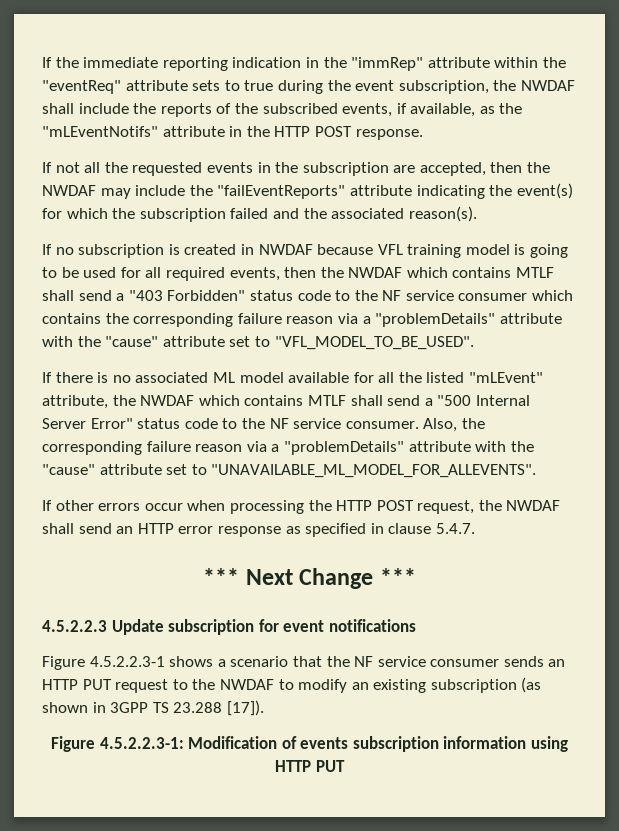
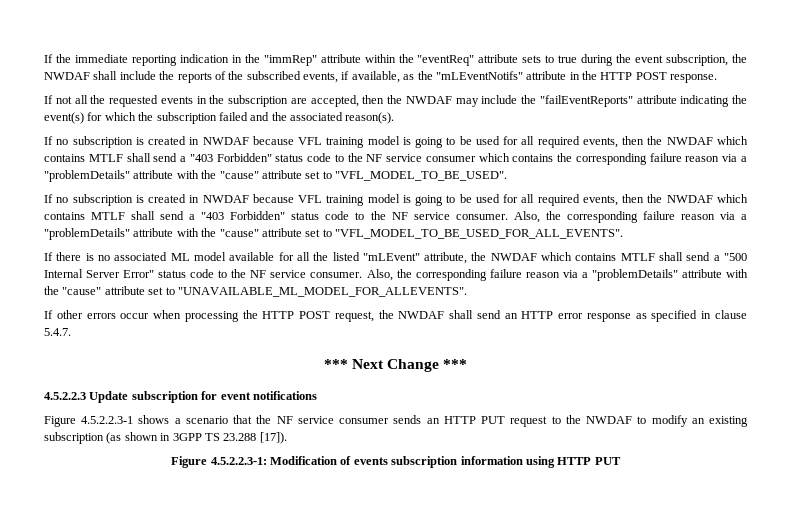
+ If no subscription is created in NWDAF because VFL training model is going to be used for all required events, then the NWDAF which contains MTLF shall send a "403 Forbidden" status code to the NF service consumer. Also, the corresponding failure reason via a "problemDetails" attribute with the "cause" attribute set to "VFL_MODEL_TO_BE_USED_FOR_ALL_EVENTS".

